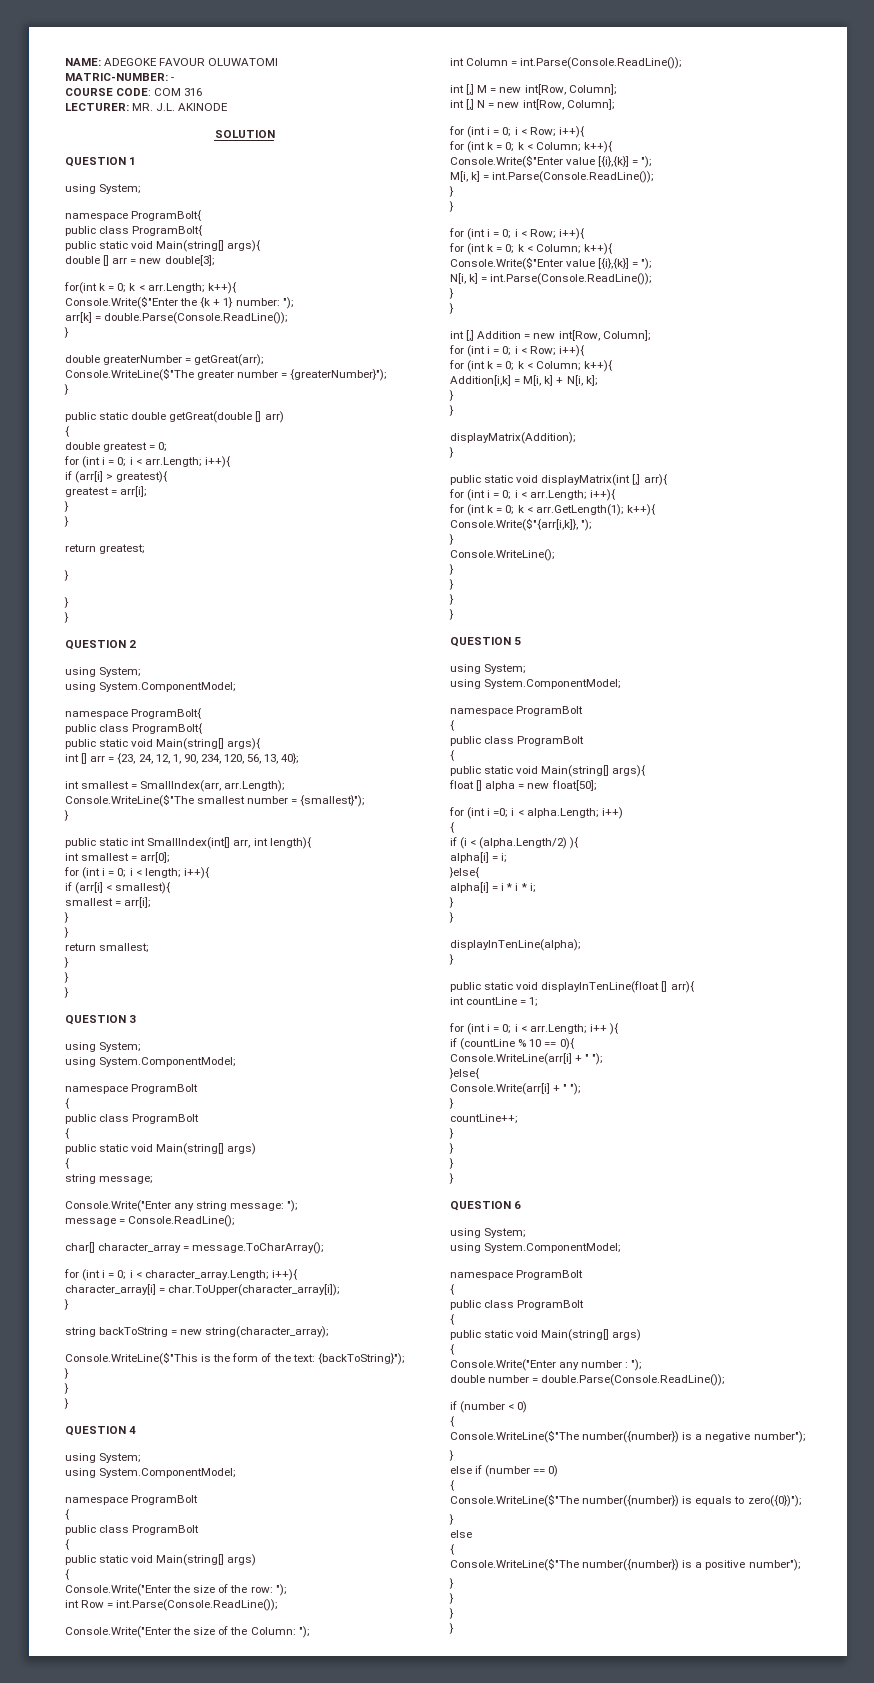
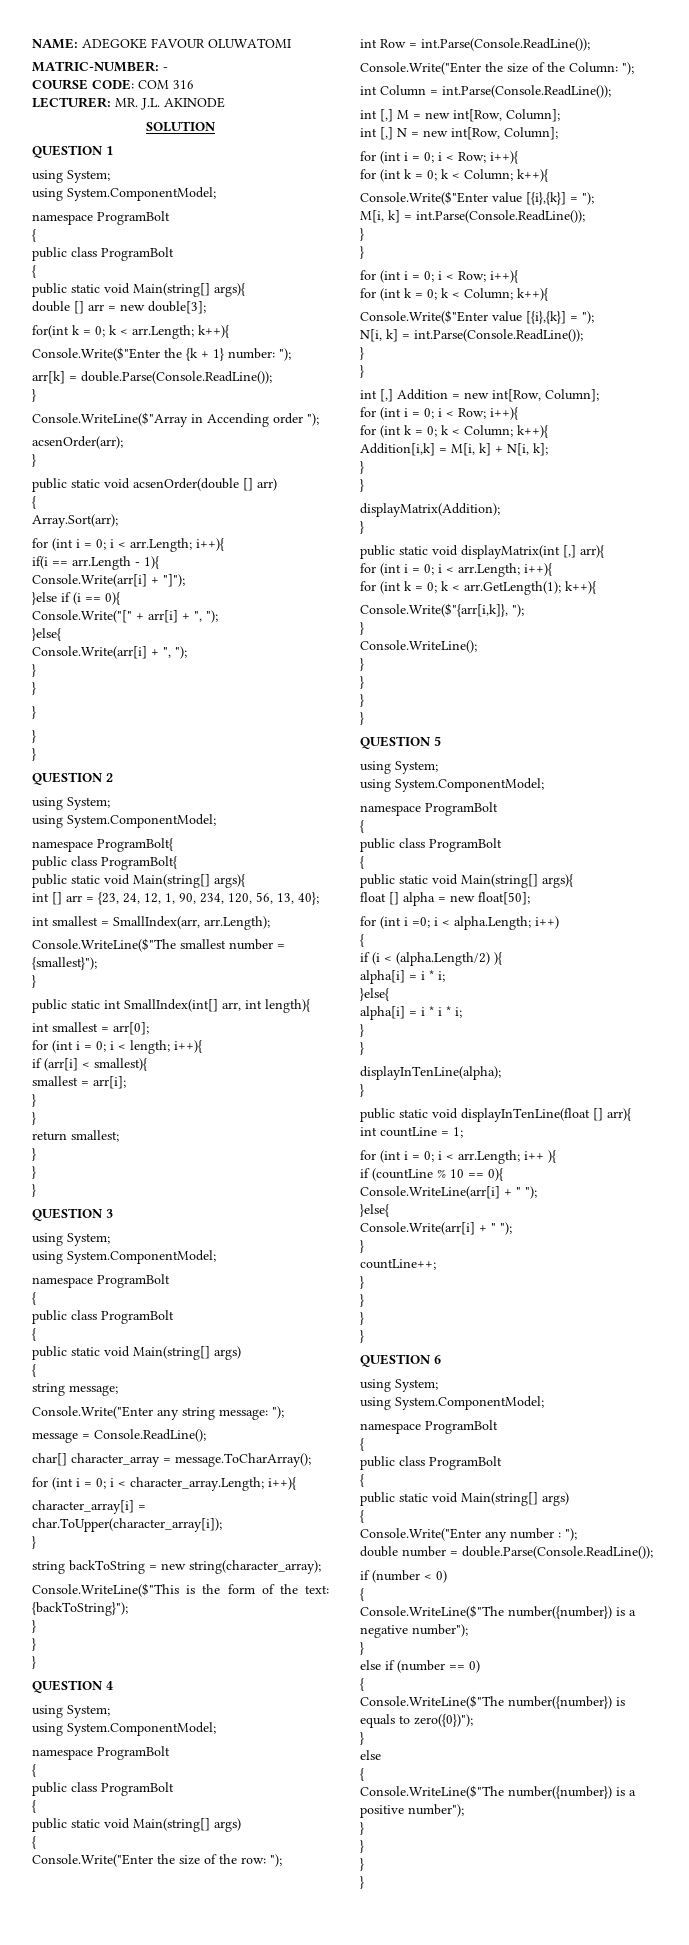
  QUESTION 1
  using System;
- namespace ProgramBolt{
- public class ProgramBolt{
+ using System.ComponentModel;
+ namespace ProgramBolt
+ {
+ public class ProgramBolt
+ {
- double greaterNumber = getGreat(arr);
- Console.WriteLine($"The greater number = {greaterNumber}");
+ Console.WriteLine($"Array in Accending order ");
+ acsenOrder(arr);
  }
- public static double getGreat(double [] arr)
+ public static void acsenOrder(double [] arr)
- double greatest = 0;
+ Array.Sort(arr);
  for (int i = 0; i < arr.Length; i++){
- if (arr[i] > greatest){
- greatest = arr[i];
+ if(i == arr.Length - 1){
+ Console.Write(arr[i] + "]");
+ }else if (i == 0){
+ Console.Write("[" + arr[i] + ", ");
+ }else{
+ Console.Write(arr[i] + ", ");
  }
  }
- return greatest;
- alpha[i] = i;
+ alpha[i] = i * i;

